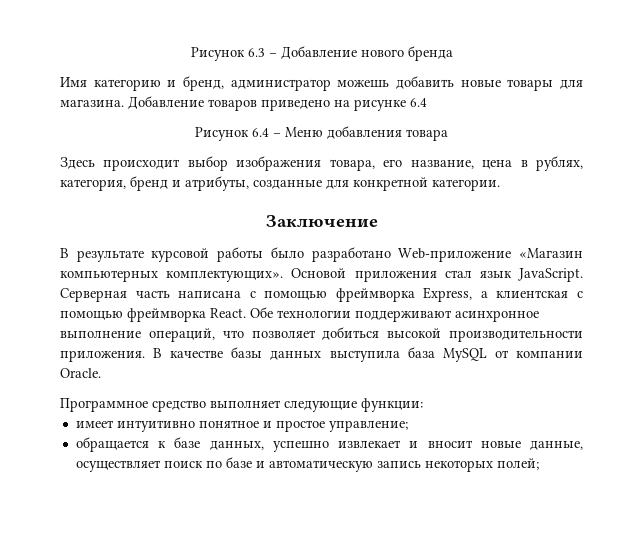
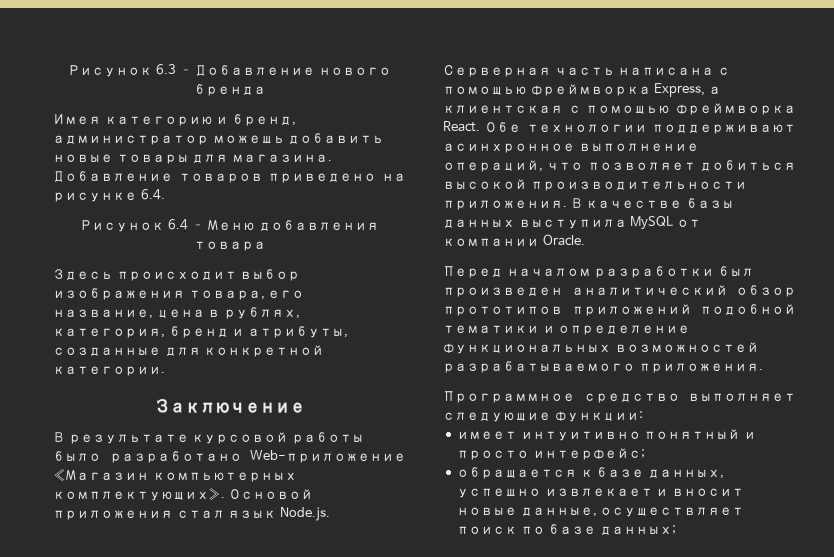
- Имя категорию и бренд, администратор можешь добавить новые товары для магазина.
+ Имея категорию и бренд, администратор можешь добавить новые товары для магазина.
- Добавление товаров приведено на рисунке 6.4
+ Добавление товаров приведено на рисунке 6.4.
- Основой приложения стал язык JavaScript. Серверная часть написана с помощью фреймворка Express, а клиентская с помощью фреймворка React.
+ Основой приложения стал язык Node.js. Серверная часть написана с помощью фреймворка Express, а клиентская с помощью фреймворка React.
- В качестве базы данных выступила база MySQL от компании Oracle.
+ В качестве базы данных выступила MySQL от компании Oracle.
+ Перед началом разработки был произведен аналитический обзор прототипов приложений подобной тематики и определение функциональных возможностей разрабатываемого приложения.
- имеет интуитивно понятное и простое управление;
+ имеет интуитивно понятный и просто интерфейс;
- обращается к базе данных, успешно извлекает и вносит новые данные, осуществляет поиск по базе и автоматическую запись некоторых полей;
+ обращается к базе данных, успешно извлекает и вносит новые данные, осуществляет поиск по базе данных;

